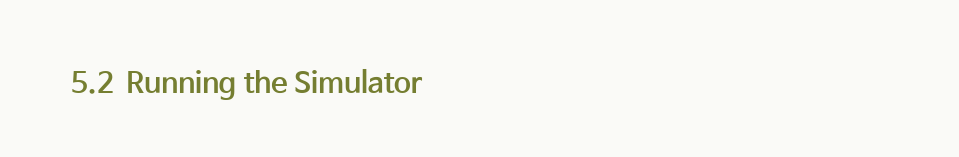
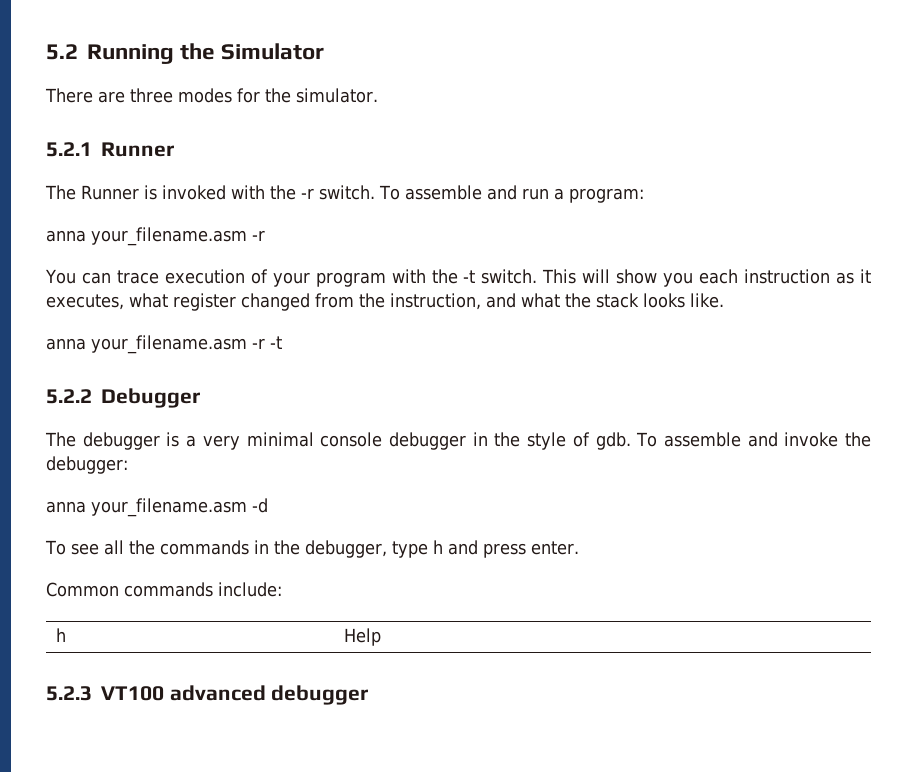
+ There are three modes for the simulator.
+ 5.2.1 Runner
+ The Runner is invoked with the -r switch. To assemble and run a program:
+ anna your_filename.asm -r
+ You can trace execution of your program with the -t switch. This will show you each instruction as it executes, what register changed from the instruction, and what the stack looks like.
+ anna your_filename.asm -r -t
+ 5.2.2 Debugger
+ The debugger is a very minimal console debugger in the style of gdb. To assemble and invoke the debugger:
+ anna your_filename.asm -d
+ To see all the commands in the debugger, type h and press enter.
+ Common commands include:
+ h | Help
+ 5.2.3 VT100 advanced debugger

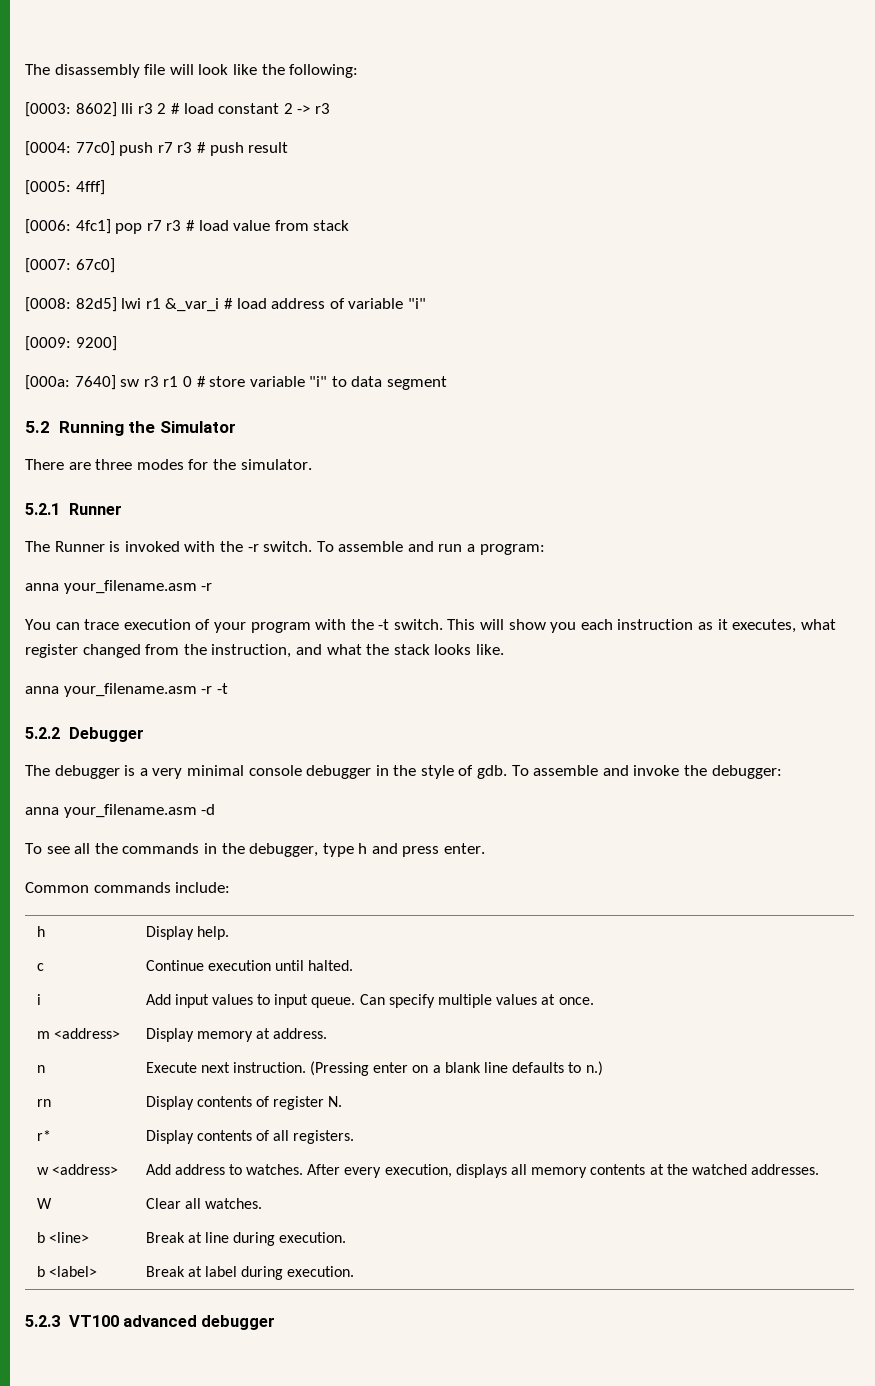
+ The disassembly file will look like the following:
+ [0003: 8602] lli r3 2 # load constant 2 -> r3
+ [0004: 77c0] push r7 r3 # push result
+ [0005: 4fff]
+ [0006: 4fc1] pop r7 r3 # load value from stack
+ [0007: 67c0]
+ [0008: 82d5] lwi r1 &_var_i # load address of variable "i"
+ [0009: 9200]
+ [000a: 7640] sw r3 r1 0 # store variable "i" to data segment
- h | Help
+ h | Display help.
+ c | Continue execution until halted.
+ i | Add input values to input queue. Can specify multiple values at once.
+ m <address> | Display memory at address.
+ n | Execute next instruction. (Pressing enter on a blank line defaults to n.)
+ rn | Display contents of register N.
+ r* | Display contents of all registers.
+ w <address> | Add address to watches. After every execution, displays all memory contents at the watched addresses.
+ W | Clear all watches.
+ b <line> | Break at line during execution.
+ b <label> | Break at label during execution.

